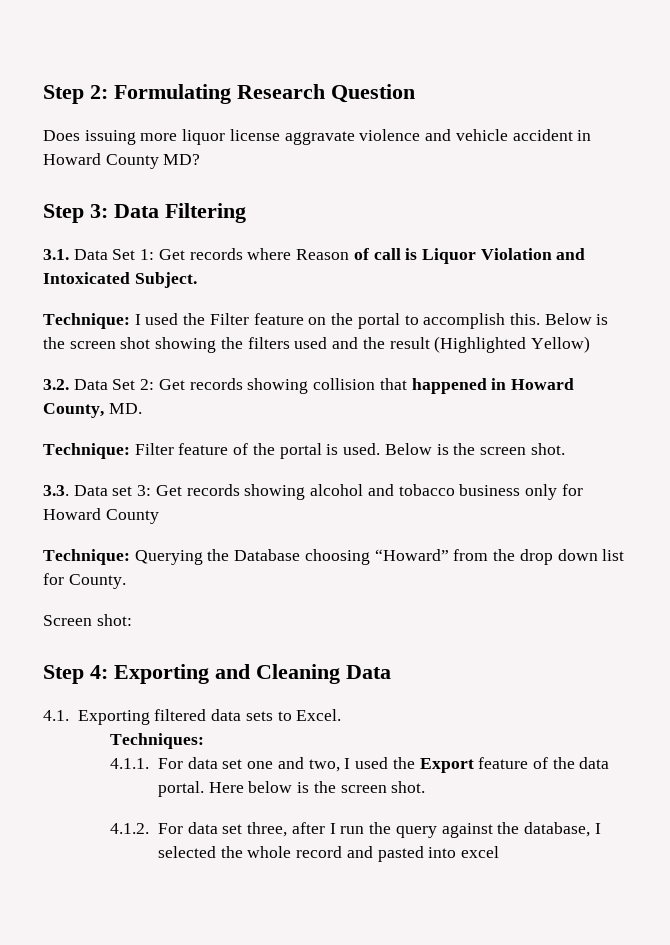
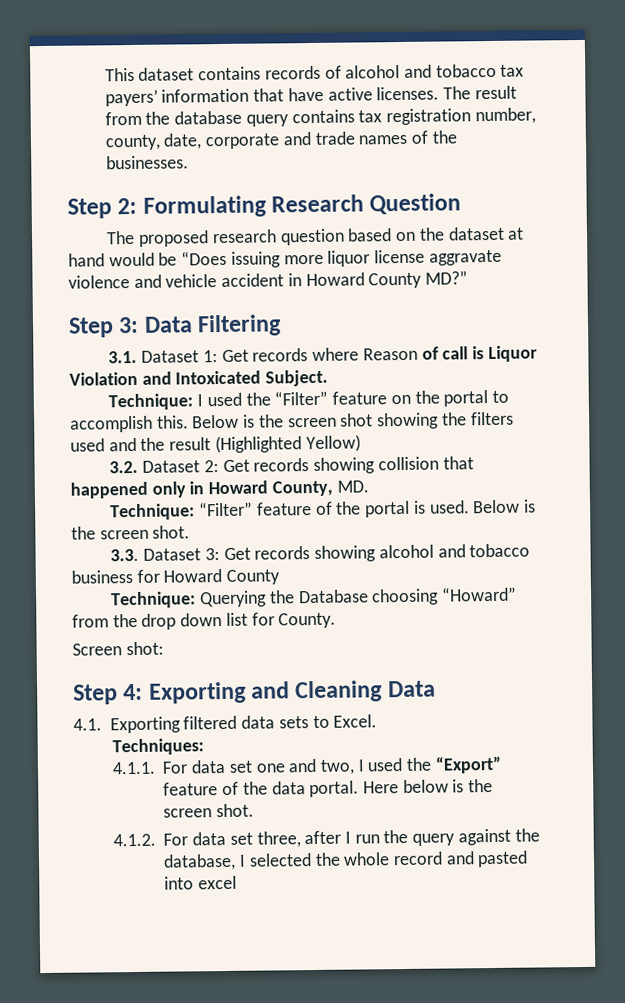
+ This dataset contains records of alcohol and tobacco tax payers’ information that have active licenses. The result from the database query contains tax registration number, county, date, corporate and trade names of the businesses.
- Does issuing more liquor license aggravate violence and vehicle accident in Howard County MD?
+ The proposed research question based on the dataset at hand would be “Does issuing more liquor license aggravate violence and vehicle accident in Howard County MD?”
- 3.1. Data Set 1: Get records where Reason of call is Liquor Violation and Intoxicated Subject.
+ 3.1. Dataset 1: Get records where Reason of call is Liquor Violation and Intoxicated Subject.
- Technique: I used the Filter feature on the portal to accomplish this.
+ Technique: I used the “Filter” feature on the portal to accomplish this.
- 3.2. Data Set 2: Get records showing collision that happened in Howard County, MD.
+ 3.2. Dataset 2: Get records showing collision that happened only in Howard County, MD.
- Technique: Filter feature of the portal is used.
+ Technique: “Filter” feature of the portal is used.
- 3.3. Data set 3: Get records showing alcohol and tobacco business only for Howard County
+ 3.3. Dataset 3: Get records showing alcohol and tobacco business for Howard County
- 4.1.1. For data set one and two, I used the Export feature of the data portal.
+ 4.1.1. For data set one and two, I used the “Export” feature of the data portal.

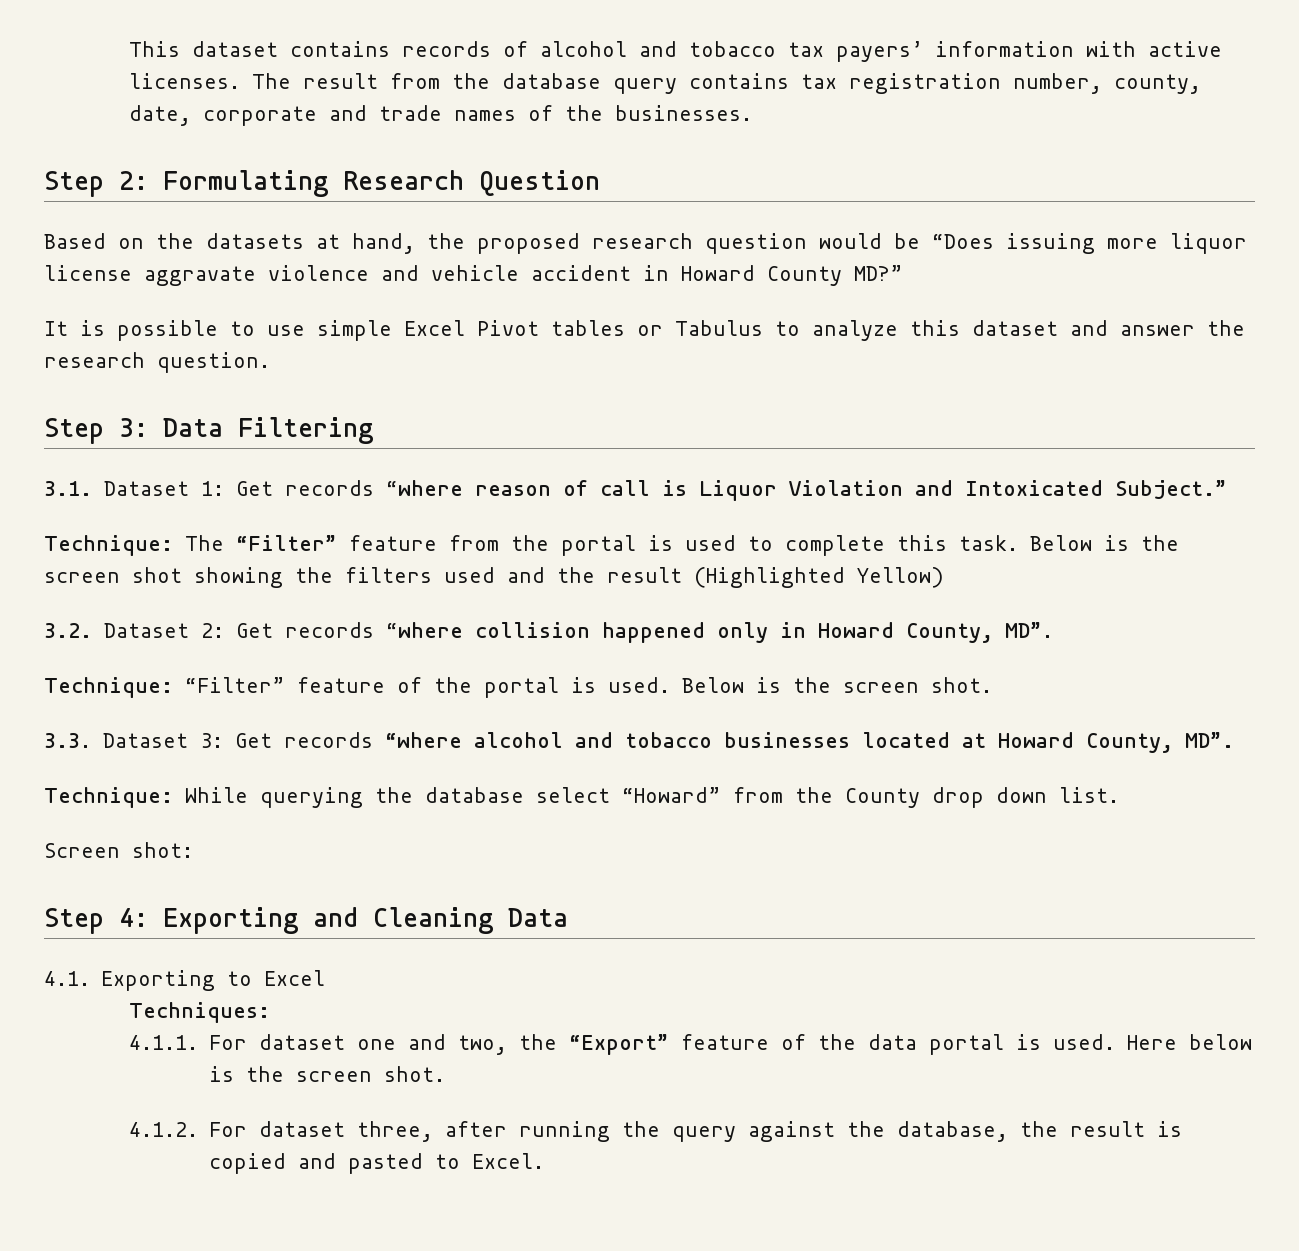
- This dataset contains records of alcohol and tobacco tax payers’ information that have active licenses.
+ This dataset contains records of alcohol and tobacco tax payers’ information with active licenses.
- The proposed research question based on the dataset at hand would be “Does issuing more liquor license aggravate violence and vehicle accident in Howard County MD?”
+ Based on the datasets at hand, the proposed research question would be “Does issuing more liquor license aggravate violence and vehicle accident in Howard County MD?”
+ It is possible to use simple Excel Pivot tables or Tabulus to analyze this dataset and answer the research question.
- 3.1. Dataset 1: Get records where Reason of call is Liquor Violation and Intoxicated Subject.
- Technique: I used the “Filter” feature on the portal to accomplish this.
+ 3.1. Dataset 1: Get records “where reason of call is Liquor Violation and Intoxicated Subject.”
+ Technique: The “Filter” feature from the portal is used to complete this task.
- 3.2. Dataset 2: Get records showing collision that happened only in Howard County, MD.
+ 3.2. Dataset 2: Get records “where collision happened only in Howard County, MD”.
- 3.3. Dataset 3: Get records showing alcohol and tobacco business for Howard County
- Technique: Querying the Database choosing “Howard” from the drop down list for County.
+ 3.3. Dataset 3: Get records “where alcohol and tobacco businesses located at Howard County, MD”.
+ Technique: While querying the database select “Howard” from the County drop down list.
- 4.1. Exporting filtered data sets to Excel.
+ 4.1. Exporting to Excel
- 4.1.1. For data set one and two, I used the “Export” feature of the data portal.
+ 4.1.1. For dataset one and two, the “Export” feature of the data portal is used.
- 4.1.2. For data set three, after I run the query against the database, I selected the whole record and pasted into excel
+ 4.1.2. For dataset three, after running the query against the database, the result is copied and pasted to Excel.

